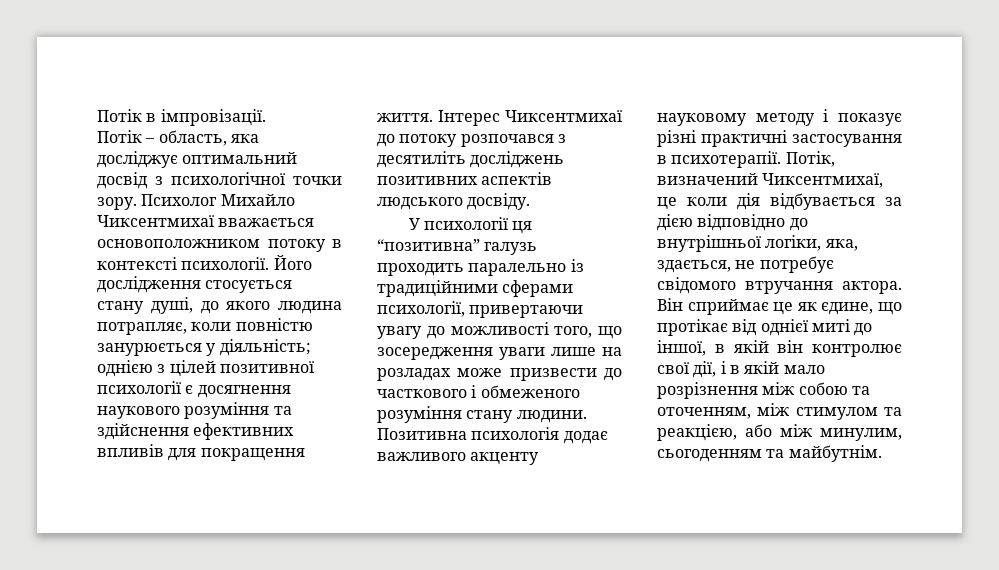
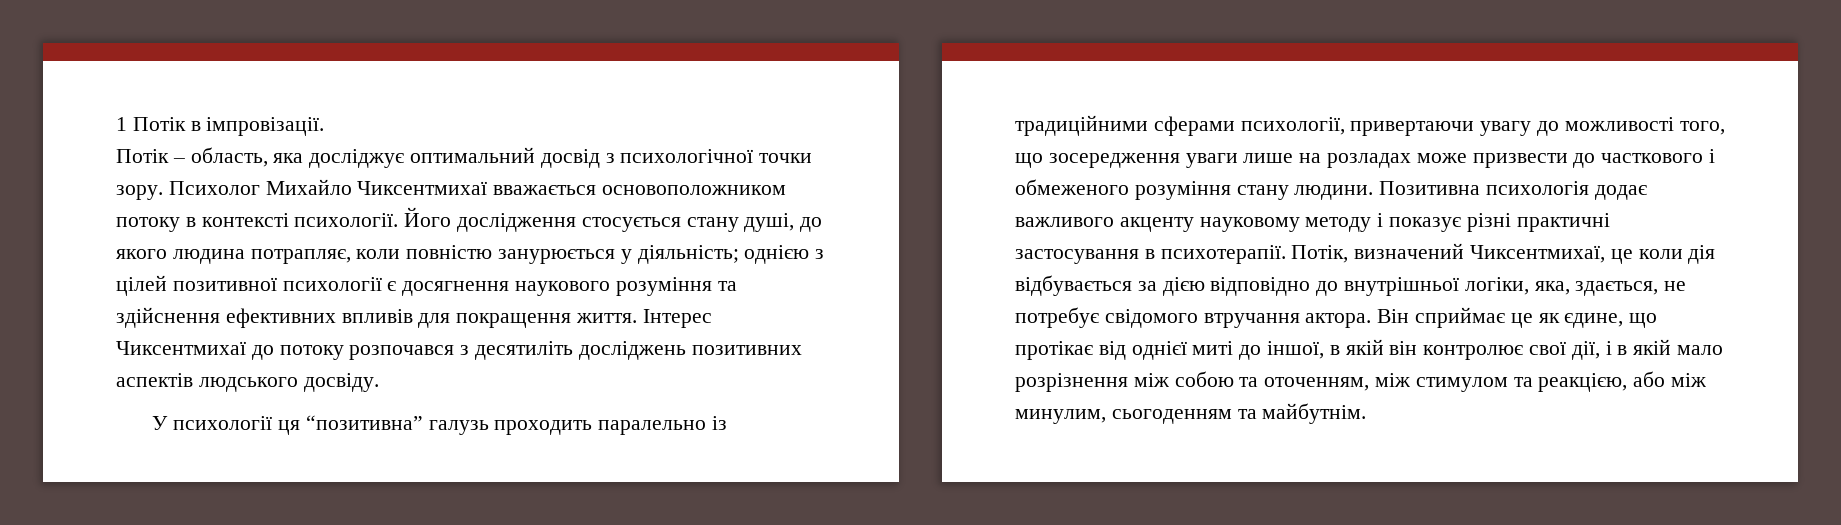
- Потік в імпровізації.
+ 1 Потік в імпровізації.

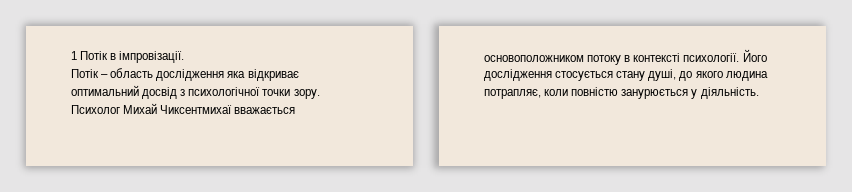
- Потік – область, яка досліджує оптимальний досвід з психологічної точки зору.
+ Потік – область дослідження яка відкриває оптимальний досвід з психологічної точки зору.
- Психолог Михайло Чиксентмихаї вважається основоположником потоку в контексті психології.
+ Психолог Михай Чиксентмихаї вважається основоположником потоку в контексті психології.
- Його дослідження стосується стану душі, до якого людина потрапляє, коли повністю занурюється у діяльність; однією з цілей позитивної психології є досягнення наукового розуміння та здійснення ефективних впливів для покращення життя. Інтерес Чиксентмихаї до потоку розпочався з десятиліть досліджень позитивних аспектів людського досвіду.
- У психології ця “позитивна” галузь проходить паралельно із традиційними сферами психології, привертаючи увагу до можливості того, що зосередження уваги лише на розладах може призвести до часткового і обмеженого розуміння стану людини. Позитивна психологія додає важливого акценту науковому методу і показує різні практичні застосування в психотерапії. Потік, визначений Чиксентмихаї, це коли дія відбувається за дією відповідно до внутрішньої логіки, яка, здається, не потребує свідомого втручання актора. Він сприймає це як єдине, що протікає від однієї миті до іншої, в якій він контролює свої дії, і в якій мало розрізнення між собою та оточенням, між стимулом та реакцією, або між минулим, сьогоденням та майбутнім.
+ Його дослідження стосується стану душі, до якого людина потрапляє, коли повністю занурюється у діяльність.

